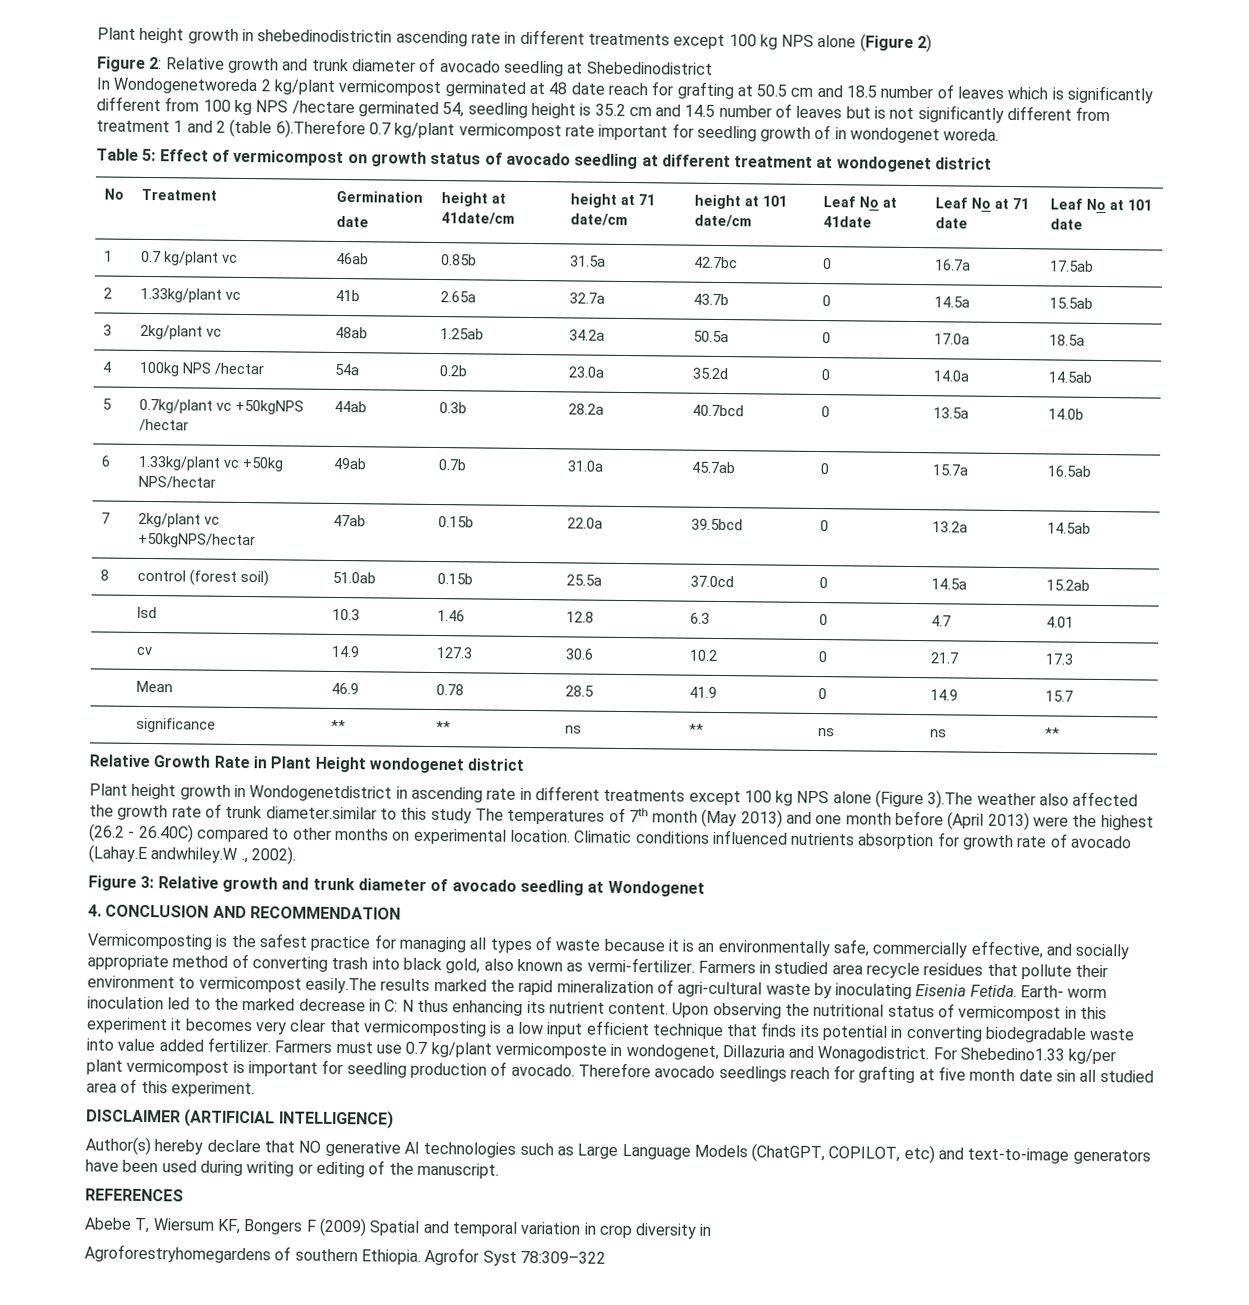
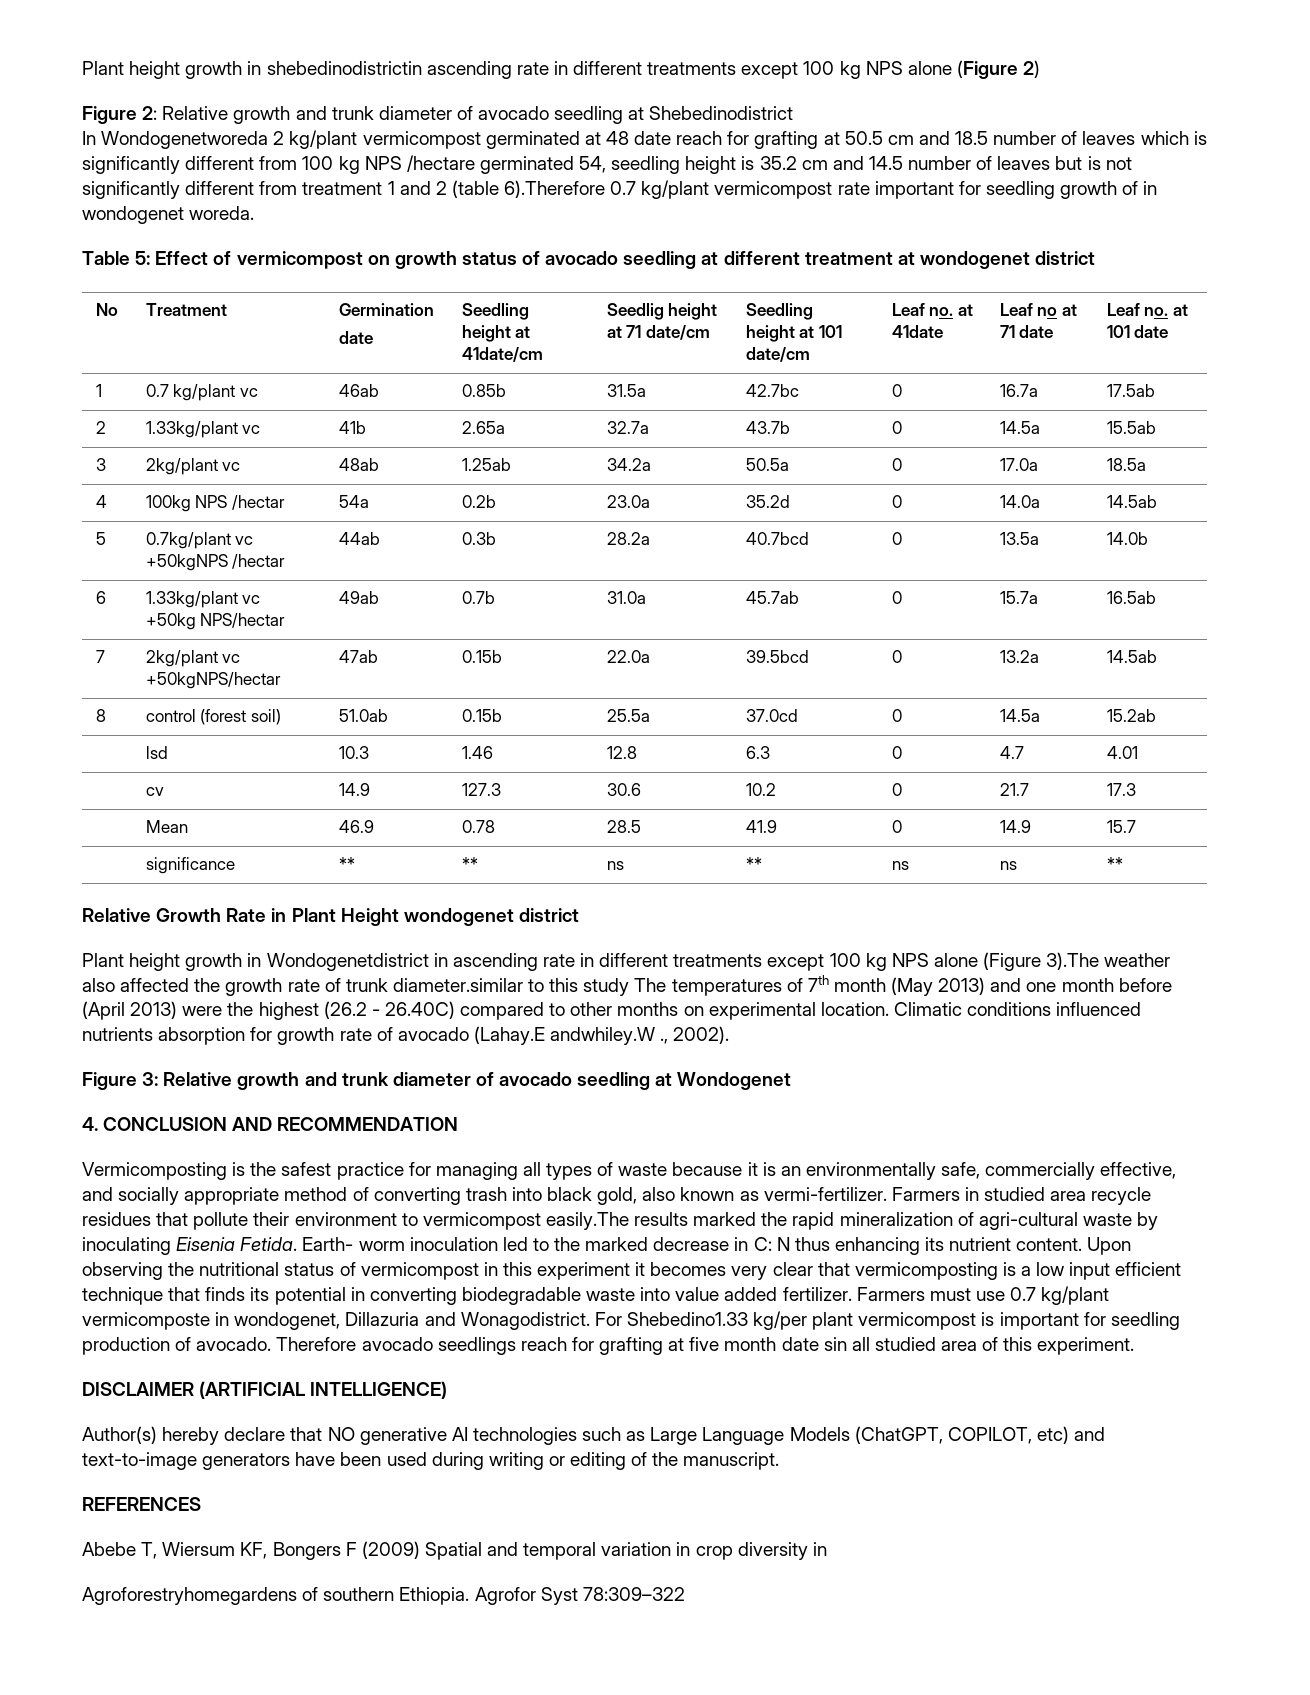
  No | Treatment | Germination
- date | height at 41date/cm | height at 71 date/cm | height at 101 date/cm | Leaf No at 41date | Leaf No at 71 date | Leaf No at 101 date
+ date | Seedling height at 41date/cm | Seedlig height at 71 date/cm | Seedling height at 101 date/cm | Leaf no. at 41date | Leaf no at 71 date | Leaf no. at 101 date

